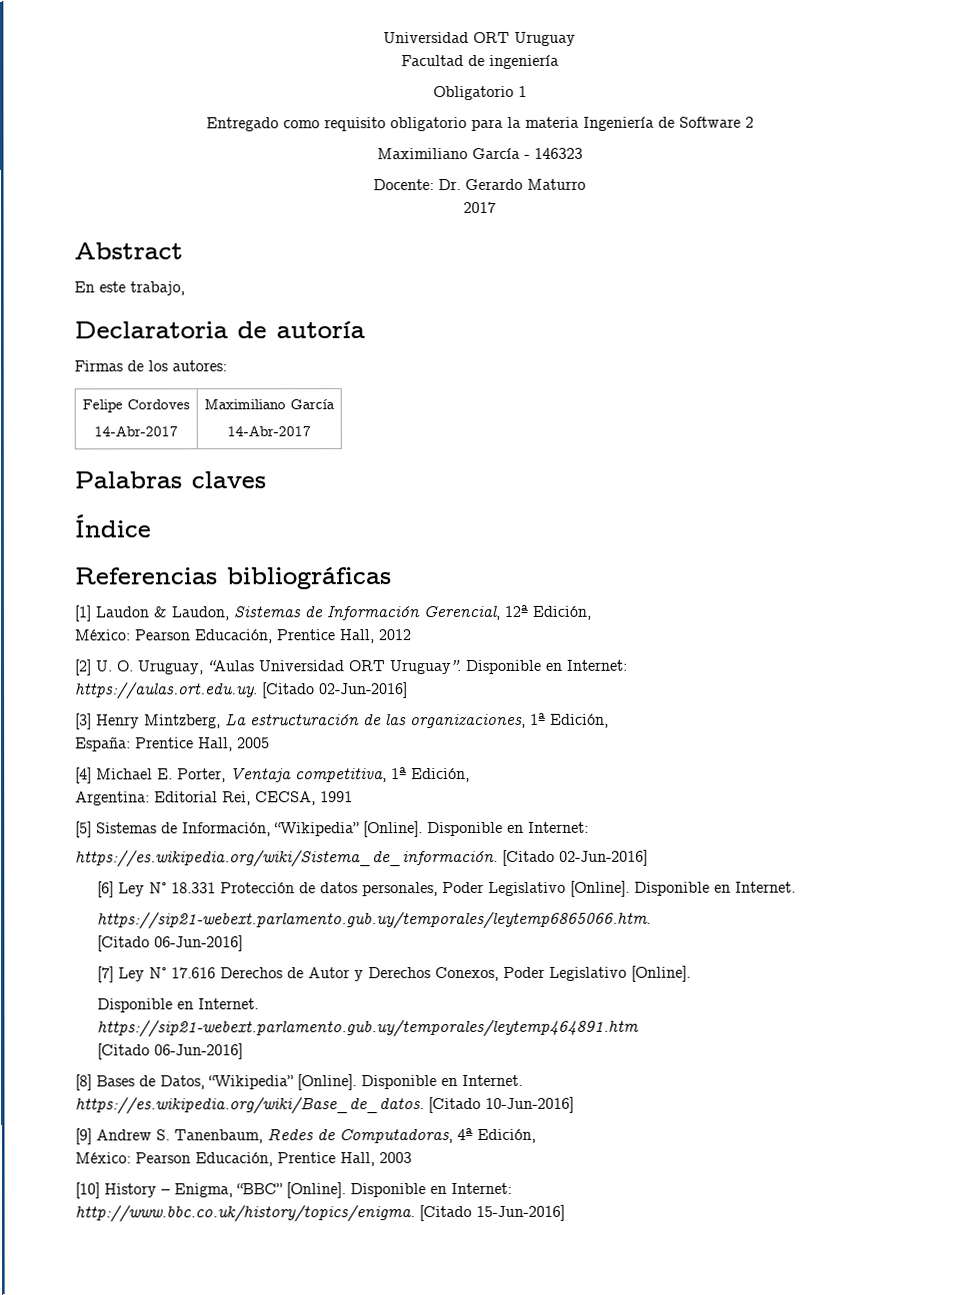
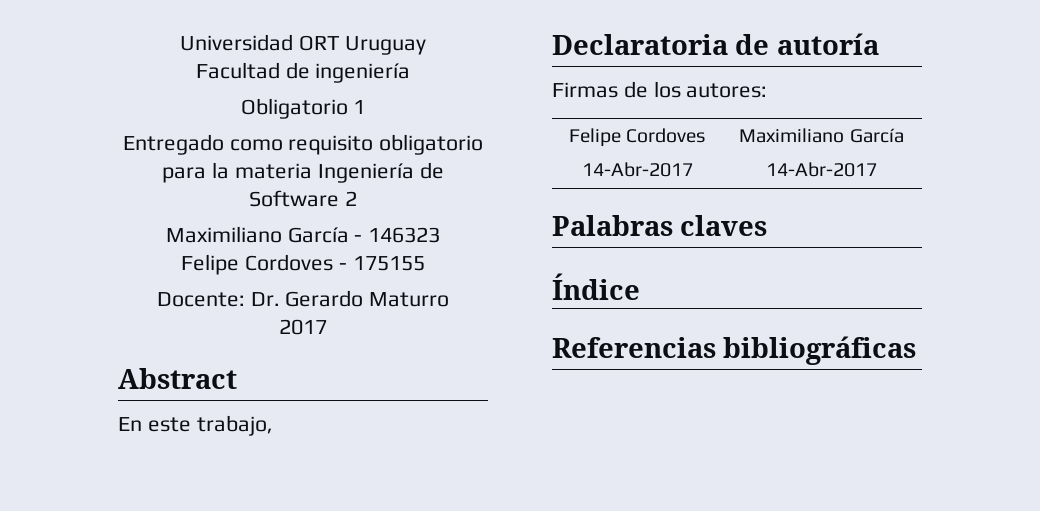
+ Felipe Cordoves - 175155
- [1] Laudon & Laudon, Sistemas de Información Gerencial, 12ª Edición,
- México: Pearson Educación, Prentice Hall, 2012
- [2] U. O. Uruguay, “Aulas Universidad ORT Uruguay”. Disponible en Internet:
- https://aulas.ort.edu.uy. [Citado 02-Jun-2016]
- [3] Henry Mintzberg, La estructuración de las organizaciones, 1ª Edición,
- España: Prentice Hall, 2005
- [4] Michael E. Porter, Ventaja competitiva, 1ª Edición,
- Argentina: Editorial Rei, CECSA, 1991
- [5] Sistemas de Información, “Wikipedia” [Online]. Disponible en Internet:
- https://es.wikipedia.org/wiki/Sistema_de_información. [Citado 02-Jun-2016]
- [6] Ley N° 18.331 Protección de datos personales, Poder Legislativo [Online]. Disponible en Internet.
- https://sip21-webext.parlamento.gub.uy/temporales/leytemp6865066.htm.
- [Citado 06-Jun-2016]
- [7] Ley N° 17.616 Derechos de Autor y Derechos Conexos, Poder Legislativo [Online].
- Disponible en Internet.
- https://sip21-webext.parlamento.gub.uy/temporales/leytemp464891.htm
- [Citado 06-Jun-2016]
- [8] Bases de Datos, “Wikipedia” [Online]. Disponible en Internet.
- https://es.wikipedia.org/wiki/Base_de_datos. [Citado 10-Jun-2016]
- [9] Andrew S. Tanenbaum, Redes de Computadoras, 4ª Edición,
- México: Pearson Educación, Prentice Hall, 2003
- [10] History – Enigma, “BBC” [Online]. Disponible en Internet:
- http://www.bbc.co.uk/history/topics/enigma. [Citado 15-Jun-2016]

